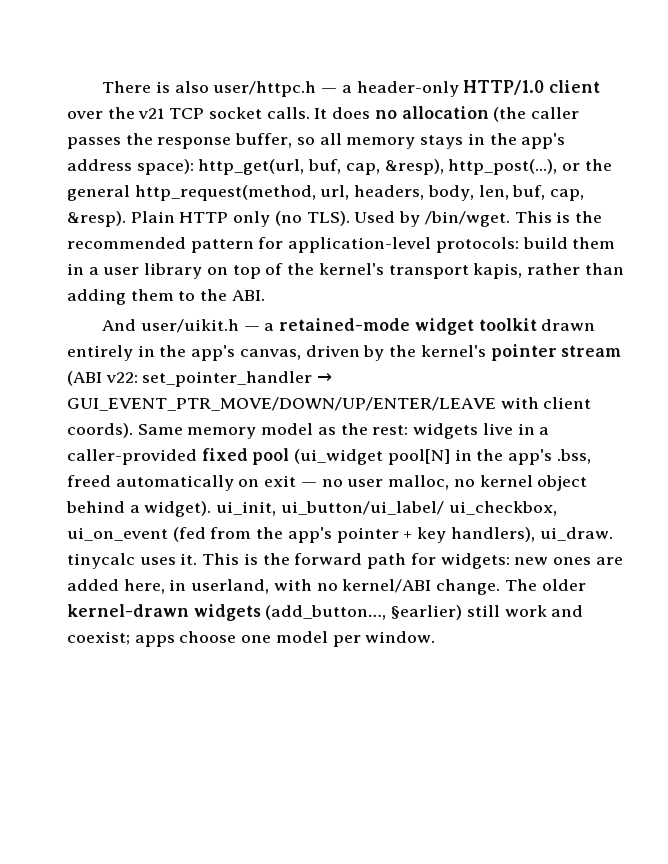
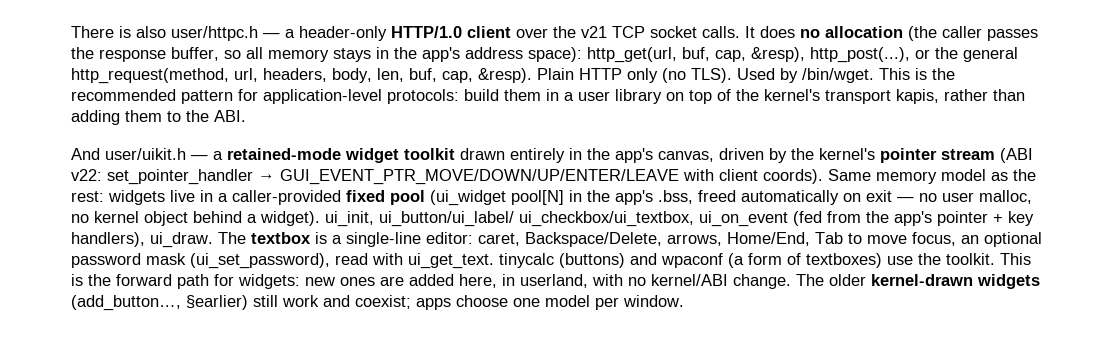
- Same memory model as the rest: widgets live in a caller-provided fixed pool (ui_widget pool[N] in the app's .bss, freed automatically on exit — no user malloc, no kernel object behind a widget). ui_init, ui_button/ui_label/ ui_checkbox, ui_on_event (fed from the app's pointer + key handlers), ui_draw. tinycalc uses it.
+ Same memory model as the rest: widgets live in a caller-provided fixed pool (ui_widget pool[N] in the app's .bss, freed automatically on exit — no user malloc, no kernel object behind a widget). ui_init, ui_button/ui_label/ ui_checkbox/ui_textbox, ui_on_event (fed from the app's pointer + key handlers), ui_draw. The textbox is a single-line editor: caret, Backspace/Delete, arrows, Home/End, Tab to move focus, an optional password mask (ui_set_password), read with ui_get_text. tinycalc (buttons) and wpaconf (a form of textboxes) use the toolkit.

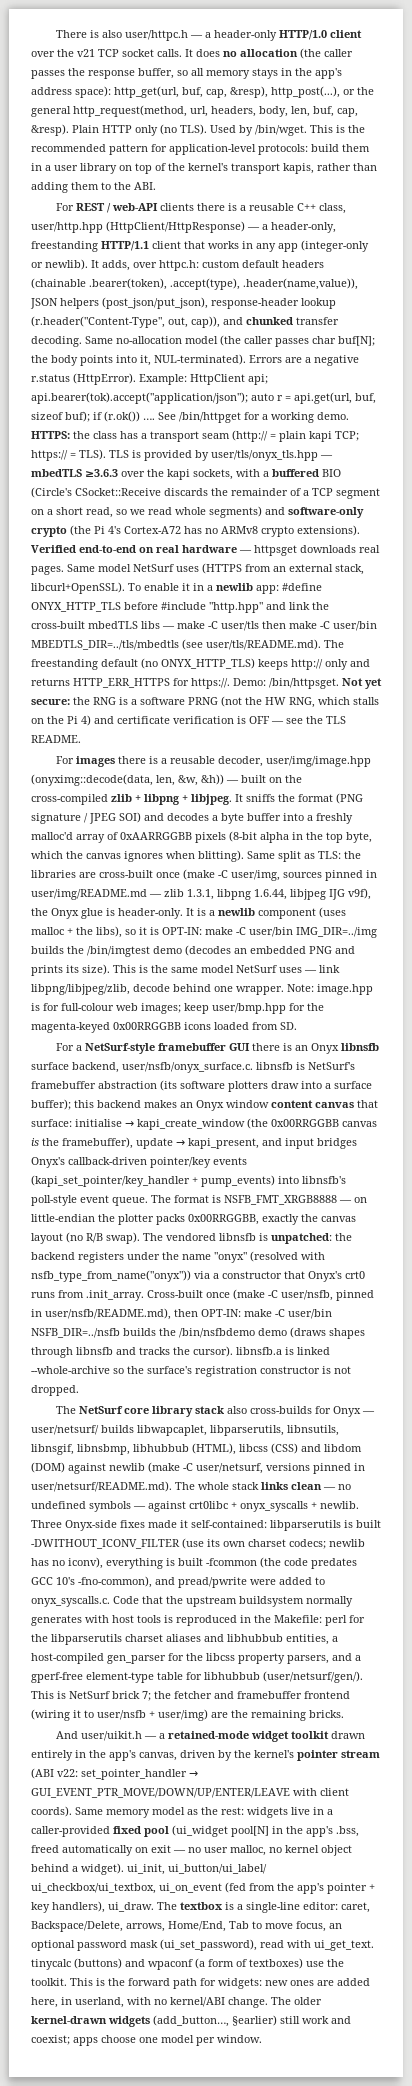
+ For REST / web-API clients there is a reusable C++ class, user/http.hpp (HttpClient/HttpResponse) — a header-only, freestanding HTTP/1.1 client that works in any app (integer-only or newlib). It adds, over httpc.h: custom default headers (chainable .bearer(token), .accept(type), .header(name,value)), JSON helpers (post_json/put_json), response-header lookup (r.header("Content-Type", out, cap)), and chunked transfer decoding. Same no-allocation model (the caller passes char buf[N]; the body points into it, NUL-terminated). Errors are a negative r.status (HttpError). Example: HttpClient api; api.bearer(tok).accept("application/json"); auto r = api.get(url, buf, sizeof buf); if (r.ok()) …. See /bin/httpget for a working demo. HTTPS: the class has a transport seam (http:// = plain kapi TCP; https:// = TLS). TLS is provided by user/tls/onyx_tls.hpp — mbedTLS ≥3.6.3 over the kapi sockets, with a buffered BIO (Circle's CSocket::Receive discards the remainder of a TCP segment on a short read, so we read whole segments) and software-only crypto (the Pi 4's Cortex-A72 has no ARMv8 crypto extensions). Verified end-to-end on real hardware — httpsget downloads real pages. Same model NetSurf uses (HTTPS from an external stack, libcurl+OpenSSL). To enable it in a newlib app: #define ONYX_HTTP_TLS before #include "http.hpp" and link the cross-built mbedTLS libs — make -C user/tls then make -C user/bin MBEDTLS_DIR=../tls/mbedtls (see user/tls/README.md). The freestanding default (no ONYX_HTTP_TLS) keeps http:// only and returns HTTP_ERR_HTTPS for https://. Demo: /bin/httpsget. Not yet secure: the RNG is a software PRNG (not the HW RNG, which stalls on the Pi 4) and certificate verification is OFF — see the TLS README.
+ For images there is a reusable decoder, user/img/image.hpp (onyximg::decode(data, len, &w, &h)) — built on the cross-compiled zlib + libpng + libjpeg. It sniffs the format (PNG signature / JPEG SOI) and decodes a byte buffer into a freshly malloc'd array of 0xAARRGGBB pixels (8-bit alpha in the top byte, which the canvas ignores when blitting). Same split as TLS: the libraries are cross-built once (make -C user/img, sources pinned in user/img/README.md — zlib 1.3.1, libpng 1.6.44, libjpeg IJG v9f), the Onyx glue is header-only. It is a newlib component (uses malloc + the libs), so it is OPT-IN: make -C user/bin IMG_DIR=../img builds the /bin/imgtest demo (decodes an embedded PNG and prints its size). This is the same model NetSurf uses — link libpng/libjpeg/zlib, decode behind one wrapper. Note: image.hpp is for full-colour web images; keep user/bmp.hpp for the magenta-keyed 0x00RRGGBB icons loaded from SD.
+ For a NetSurf-style framebuffer GUI there is an Onyx libnsfb surface backend, user/nsfb/onyx_surface.c. libnsfb is NetSurf's framebuffer abstraction (its software plotters draw into a surface buffer); this backend makes an Onyx window content canvas that surface: initialise → kapi_create_window (the 0x00RRGGBB canvas is the framebuffer), update → kapi_present, and input bridges Onyx's callback-driven pointer/key events (kapi_set_pointer/key_handler + pump_events) into libnsfb's poll-style event queue. The format is NSFB_FMT_XRGB8888 — on little-endian the plotter packs 0x00RRGGBB, exactly the canvas layout (no R/B swap). The vendored libnsfb is unpatched: the backend registers under the name "onyx" (resolved with nsfb_type_from_name("onyx")) via a constructor that Onyx's crt0 runs from .init_array. Cross-built once (make -C user/nsfb, pinned in user/nsfb/README.md), then OPT-IN: make -C user/bin NSFB_DIR=../nsfb builds the /bin/nsfbdemo demo (draws shapes through libnsfb and tracks the cursor). libnsfb.a is linked --whole-archive so the surface's registration constructor is not dropped.
+ The NetSurf core library stack also cross-builds for Onyx — user/netsurf/ builds libwapcaplet, libparserutils, libnsutils, libnsgif, libnsbmp, libhubbub (HTML), libcss (CSS) and libdom (DOM) against newlib (make -C user/netsurf, versions pinned in user/netsurf/README.md). The whole stack links clean — no undefined symbols — against crt0libc + onyx_syscalls + newlib. Three Onyx-side fixes made it self-contained: libparserutils is built -DWITHOUT_ICONV_FILTER (use its own charset codecs; newlib has no iconv), everything is built -fcommon (the code predates GCC 10's -fno-common), and pread/pwrite were added to onyx_syscalls.c. Code that the upstream buildsystem normally generates with host tools is reproduced in the Makefile: perl for the libparserutils charset aliases and libhubbub entities, a host-compiled gen_parser for the libcss property parsers, and a gperf-free element-type table for libhubbub (user/netsurf/gen/). This is NetSurf brick 7; the fetcher and framebuffer frontend (wiring it to user/nsfb + user/img) are the remaining bricks.

